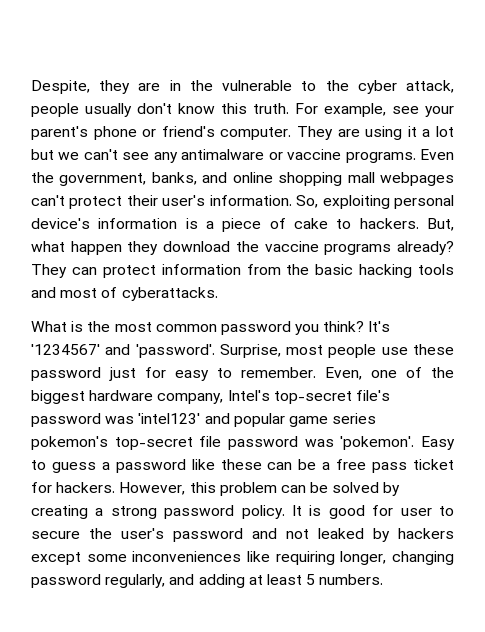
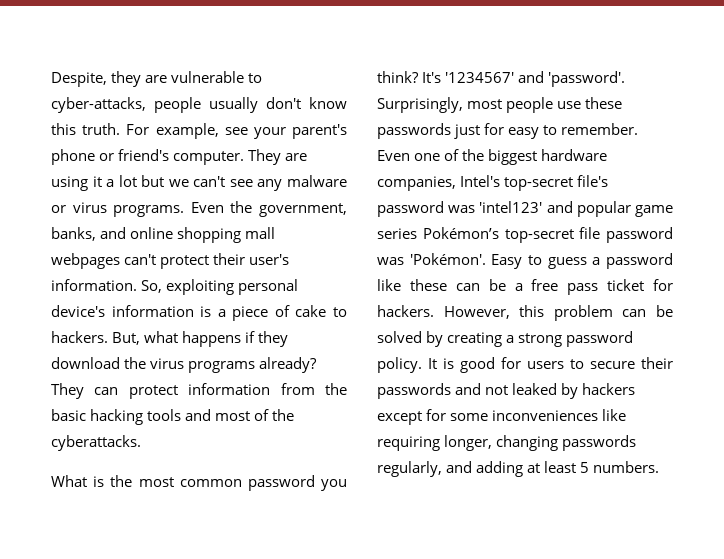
- Despite, they are in the vulnerable to the cyber attack, people usually don't know this truth.
+ Despite, they are vulnerable to cyber-attacks, people usually don't know this truth.
- They are using it a lot but we can't see any antimalware or vaccine programs.
+ They are using it a lot but we can't see any malware or virus programs.
- But, what happen they download the vaccine programs already?
+ But, what happens if they download the virus programs already?
- They can protect information from the basic hacking tools and most of cyberattacks.
+ They can protect information from the basic hacking tools and most of the cyberattacks.
- Surprise, most people use these password just for easy to remember.
+ Surprisingly, most people use these passwords just for easy to remember.
- Even, one of the biggest hardware company, Intel's top-secret file's password was 'intel123' and popular game series pokemon's top-secret file password was 'pokemon'.
+ Even one of the biggest hardware companies, Intel's top-secret file's password was 'intel123' and popular game series Pokémon’s top-secret file password was 'Pokémon'.
- It is good for user to secure the user's password and not leaked by hackers except some inconveniences like requiring longer, changing password regularly, and adding at least 5 numbers.
+ It is good for users to secure their passwords and not leaked by hackers except for some inconveniences like requiring longer, changing passwords regularly, and adding at least 5 numbers.

